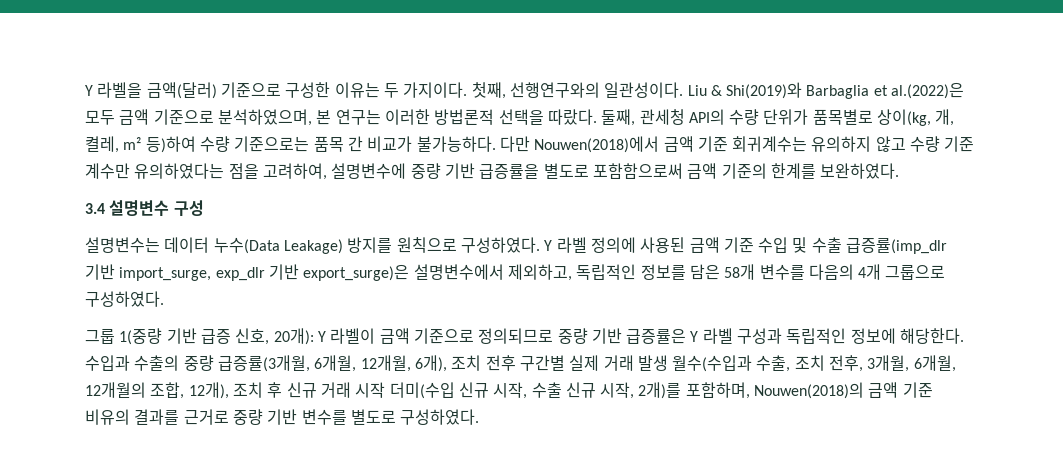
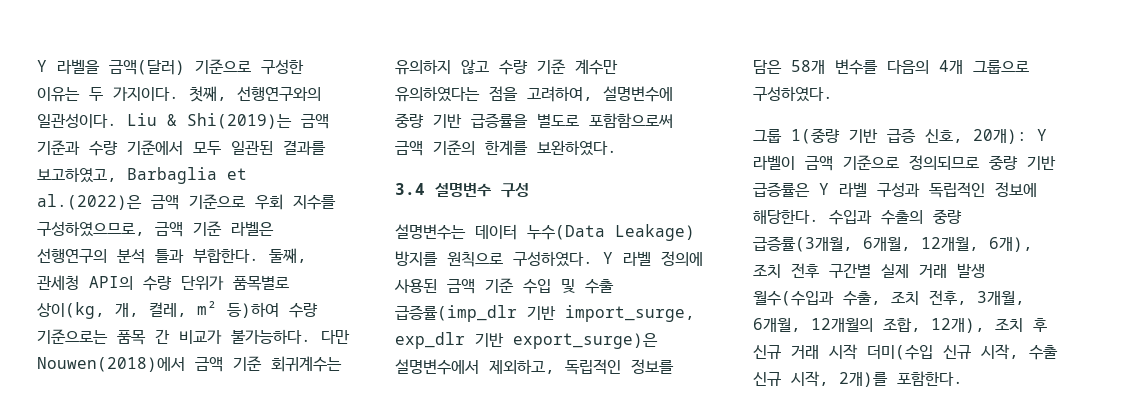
- Liu & Shi(2019)와 Barbaglia et al.(2022)은 모두 금액 기준으로 분석하였으며, 본 연구는 이러한 방법론적 선택을 따랐다.
+ Liu & Shi(2019)는 금액 기준과 수량 기준에서 모두 일관된 결과를 보고하였고, Barbaglia et al.(2022)은 금액 기준으로 우회 지수를 구성하였으므로, 금액 기준 라벨은 선행연구의 분석 틀과 부합한다.
- 수입과 수출의 중량 급증률(3개월, 6개월, 12개월, 6개), 조치 전후 구간별 실제 거래 발생 월수(수입과 수출, 조치 전후, 3개월, 6개월, 12개월의 조합, 12개), 조치 후 신규 거래 시작 더미(수입 신규 시작, 수출 신규 시작, 2개)를 포함하며, Nouwen(2018)의 금액 기준 비유의 결과를 근거로 중량 기반 변수를 별도로 구성하였다.
+ 수입과 수출의 중량 급증률(3개월, 6개월, 12개월, 6개), 조치 전후 구간별 실제 거래 발생 월수(수입과 수출, 조치 전후, 3개월, 6개월, 12개월의 조합, 12개), 조치 후 신규 거래 시작 더미(수입 신규 시작, 수출 신규 시작, 2개)를 포함한다.

